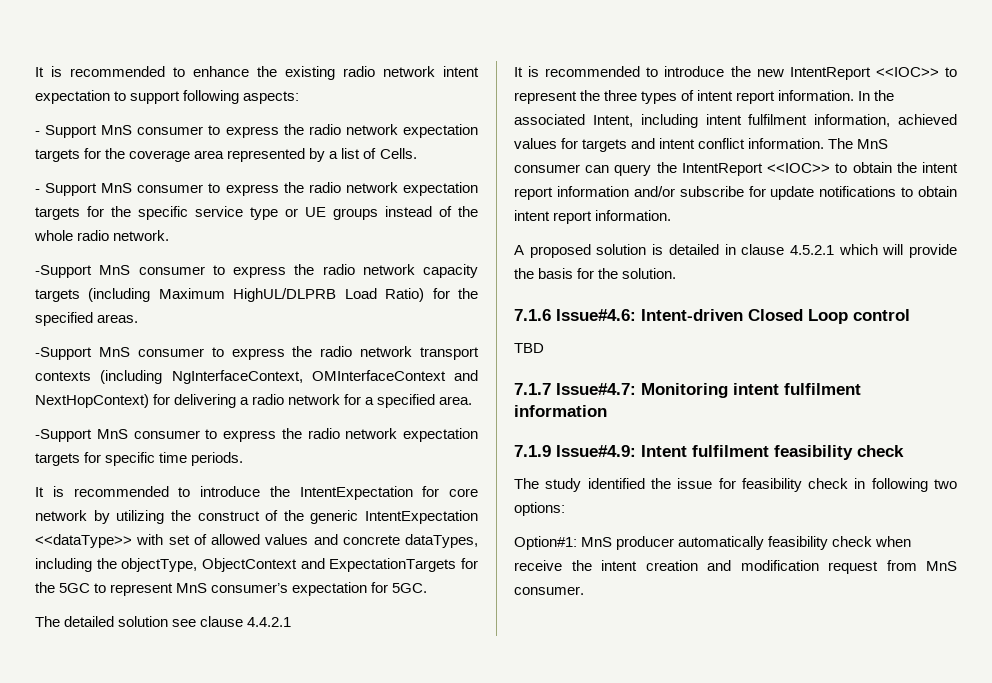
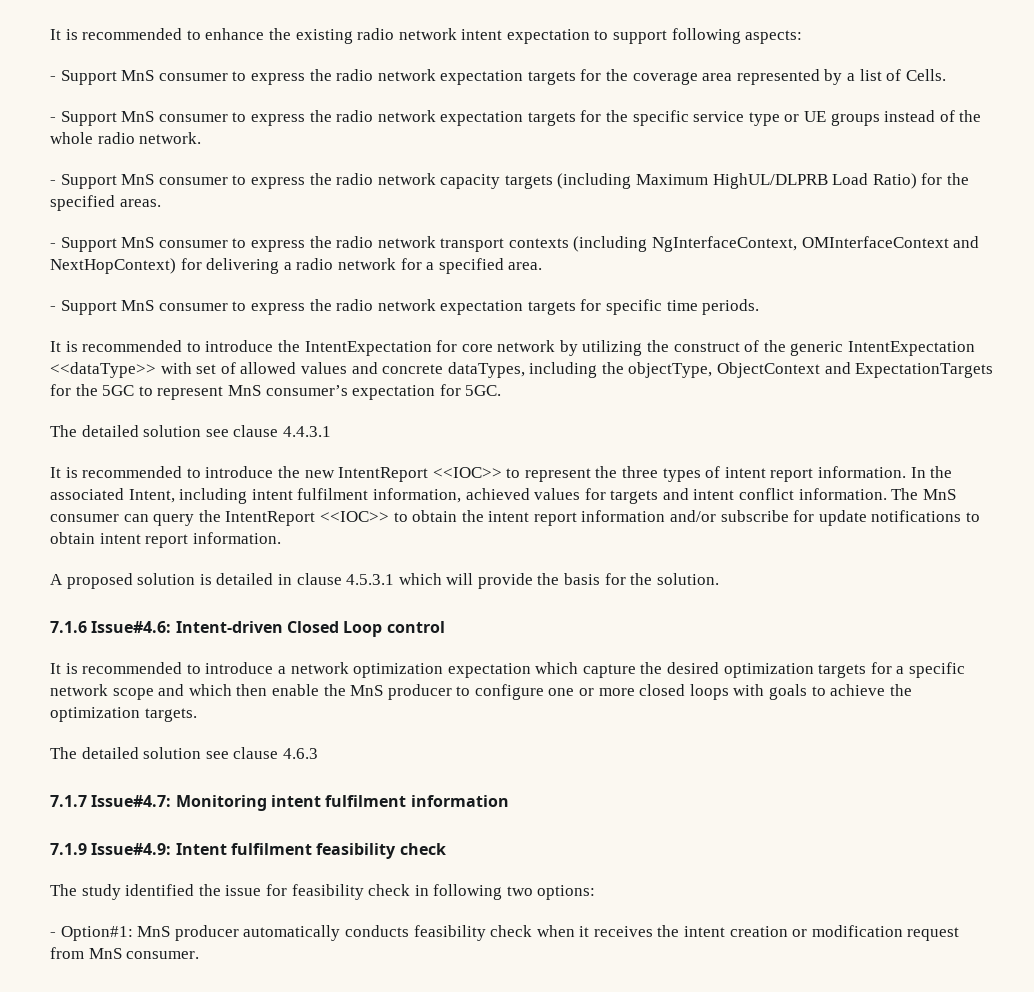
- -Support MnS consumer to express the radio network capacity targets (including Maximum HighUL/DLPRB Load Ratio) for the specified areas.
+ - Support MnS consumer to express the radio network capacity targets (including Maximum HighUL/DLPRB Load Ratio) for the specified areas.
- -Support MnS consumer to express the radio network transport contexts (including NgInterfaceContext, OMInterfaceContext and NextHopContext) for delivering a radio network for a specified area.
+ - Support MnS consumer to express the radio network transport contexts (including NgInterfaceContext, OMInterfaceContext and NextHopContext) for delivering a radio network for a specified area.
- -Support MnS consumer to express the radio network expectation targets for specific time periods.
+ - Support MnS consumer to express the radio network expectation targets for specific time periods.
- The detailed solution see clause 4.4.2.1
+ The detailed solution see clause 4.4.3.1
- A proposed solution is detailed in clause 4.5.2.1 which will provide the basis for the solution.
+ A proposed solution is detailed in clause 4.5.3.1 which will provide the basis for the solution.
- TBD
+ It is recommended to introduce a network optimization expectation which capture the desired optimization targets for a specific network scope and which then enable the MnS producer to configure one or more closed loops with goals to achieve the optimization targets.
+ The detailed solution see clause 4.6.3
- Option#1: MnS producer automatically feasibility check when receive the intent creation and modification request from MnS consumer.
+ - Option#1: MnS producer automatically conducts feasibility check when it receives the intent creation or modification request from MnS consumer.

